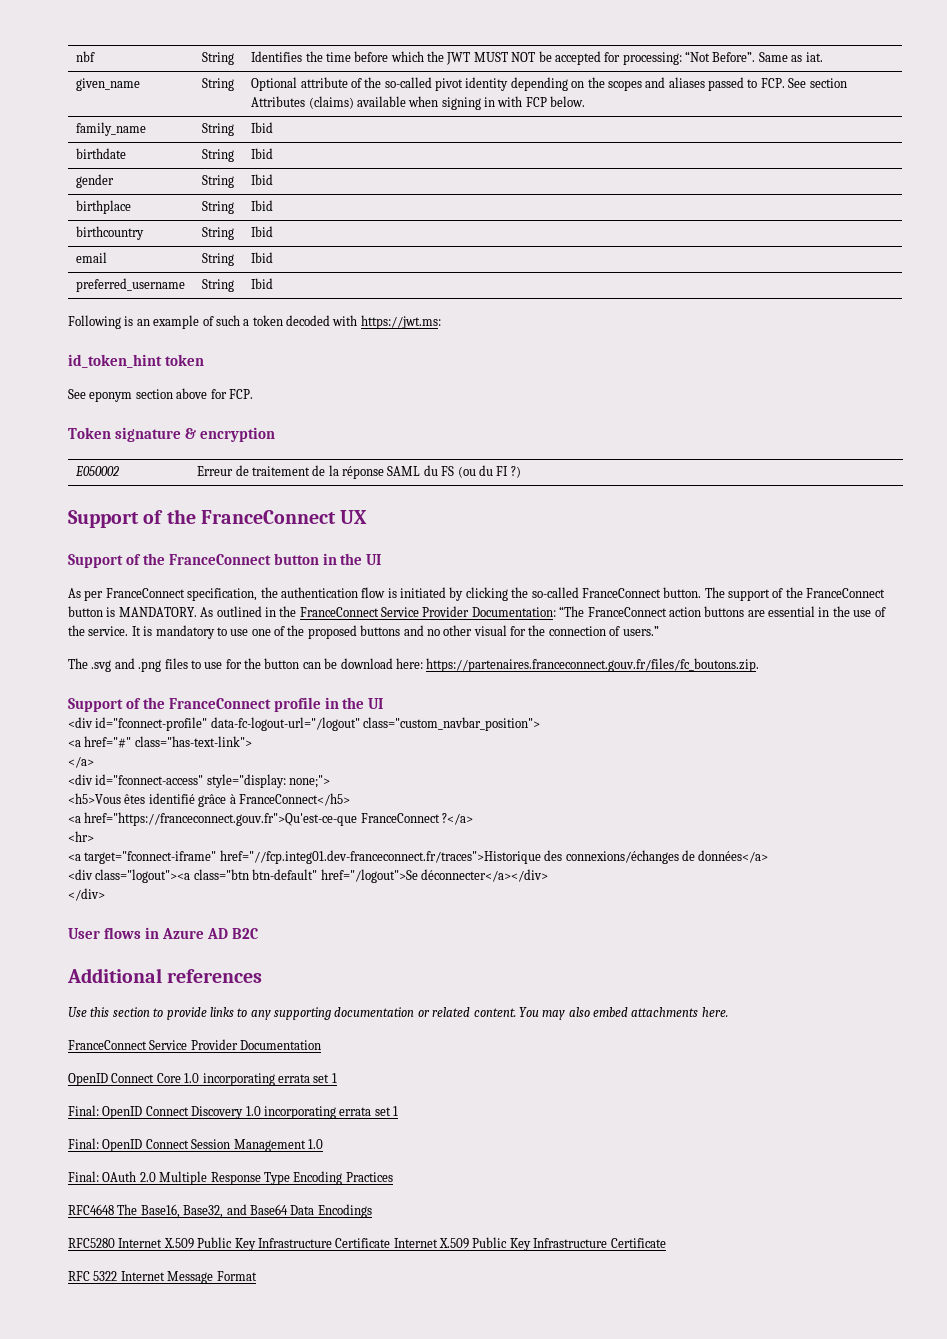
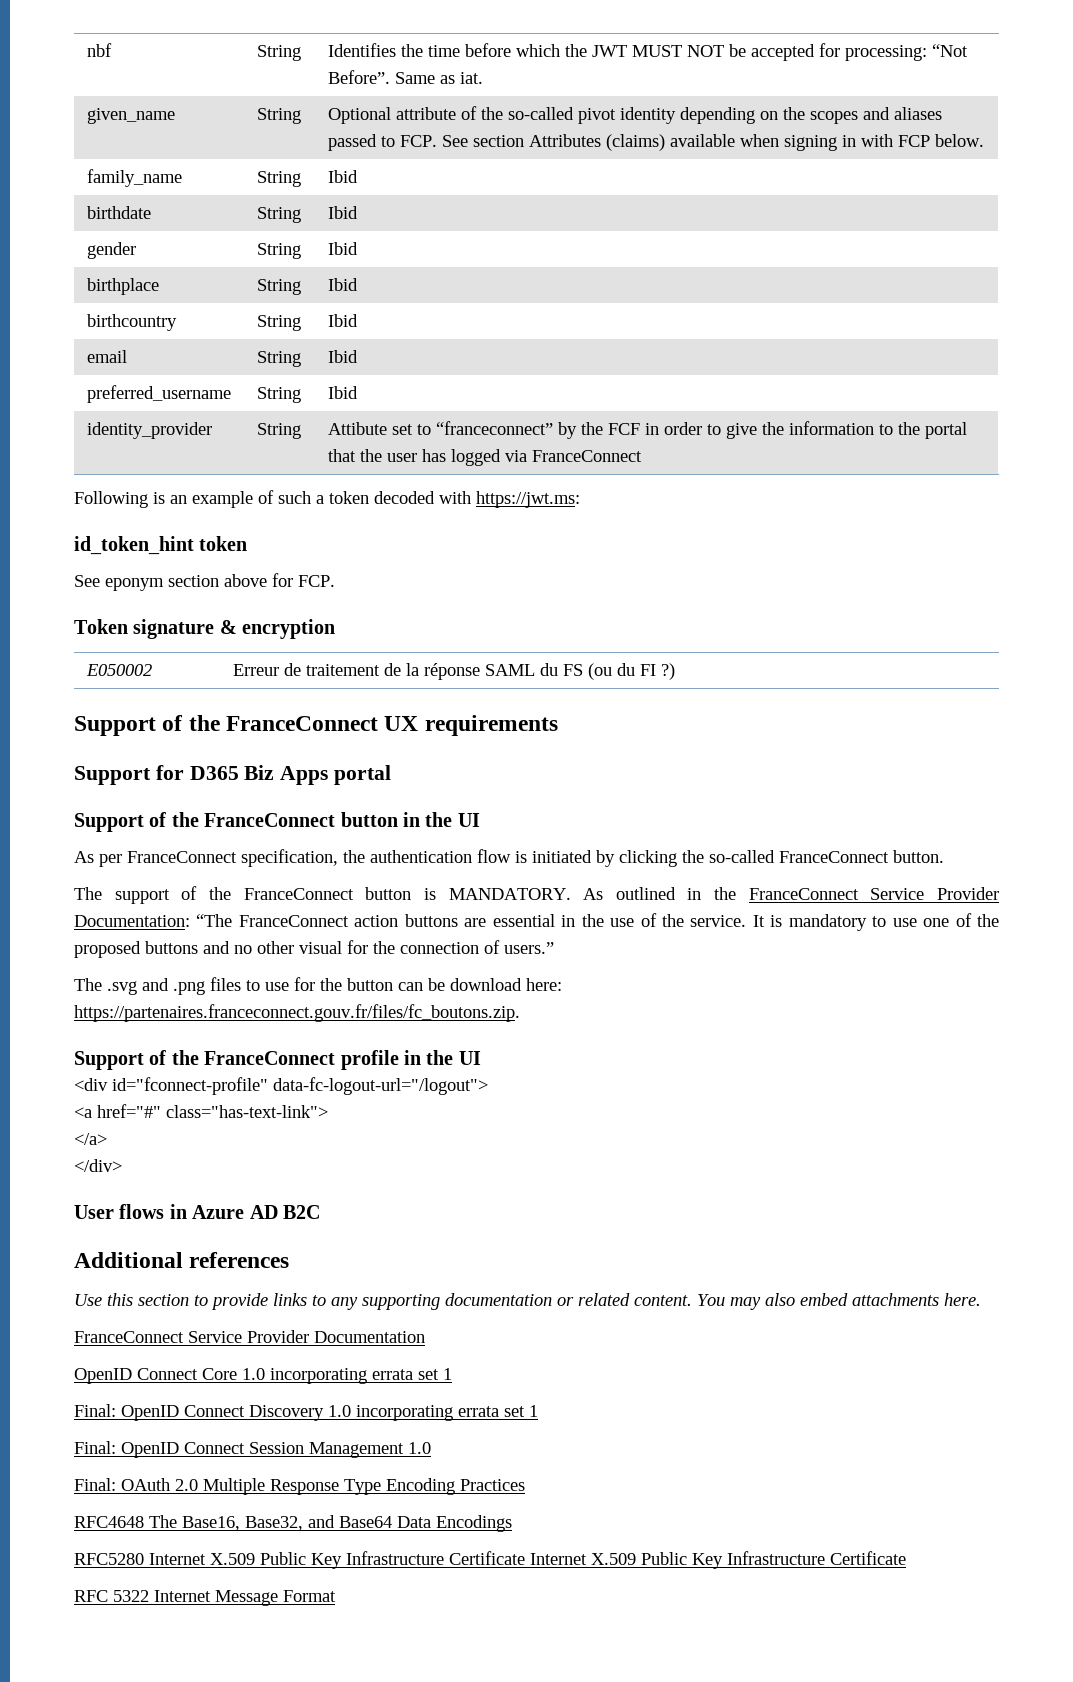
+ identity_provider | String | Attibute set to “franceconnect” by the FCF in order to give the information to the portal that the user has logged via FranceConnect
- Support of the FranceConnect UX
+ Support of the FranceConnect UX requirements
+ Support for D365 Biz Apps portal
- As per FranceConnect specification, the authentication flow is initiated by clicking the so-called FranceConnect button. The support of the FranceConnect button is MANDATORY.
+ As per FranceConnect specification, the authentication flow is initiated by clicking the so-called FranceConnect button.
+ The support of the FranceConnect button is MANDATORY.
- <div id="fconnect-profile" data-fc-logout-url="/logout" class="custom_navbar_position">
+ <div id="fconnect-profile" data-fc-logout-url="/logout">
- <div id="fconnect-access" style="display: none;">
- <h5>Vous êtes identifié grâce à FranceConnect</h5>
- <a href="https://franceconnect.gouv.fr">Qu'est-ce-que FranceConnect ?</a>
- <hr>
- <a target="fconnect-iframe" href="//fcp.integ01.dev-franceconnect.fr/traces">Historique des connexions/échanges de données</a>
- <div class="logout"><a class="btn btn-default" href="/logout">Se déconnecter</a></div>

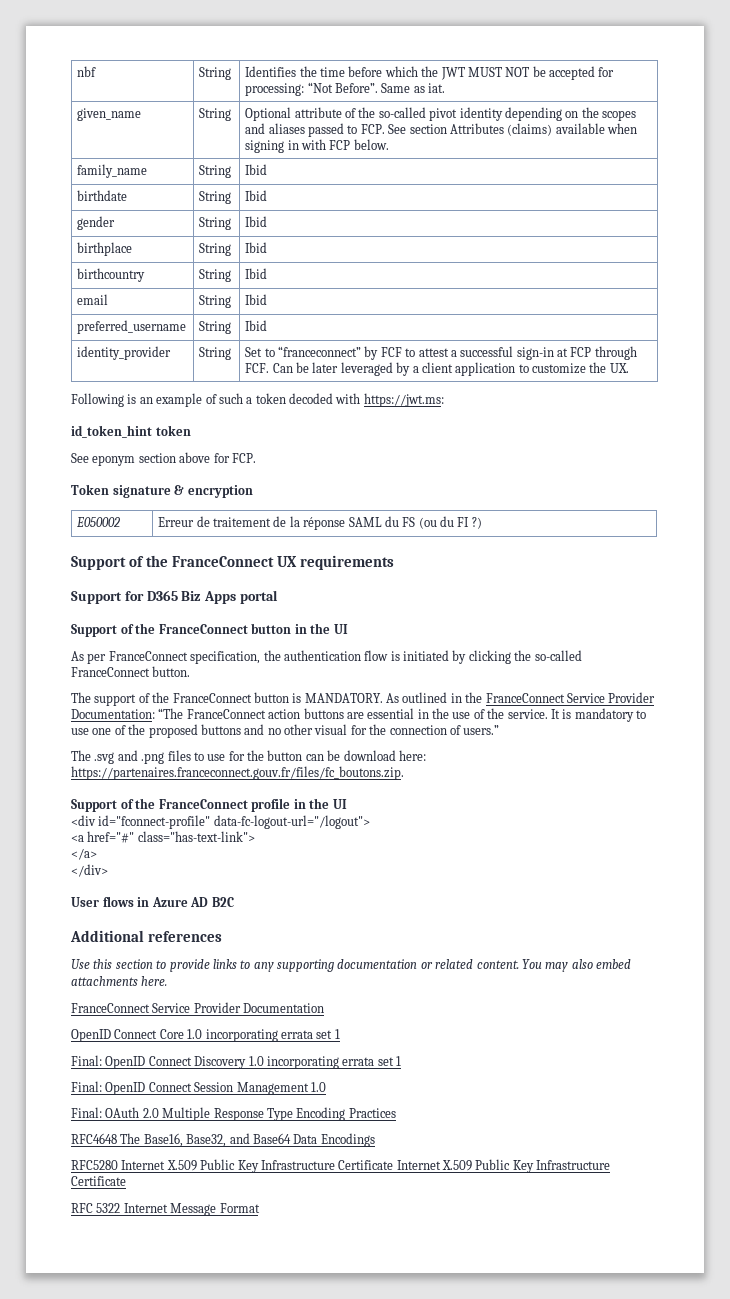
- identity_provider | String | Attibute set to “franceconnect” by the FCF in order to give the information to the portal that the user has logged via FranceConnect
+ identity_provider | String | Set to “franceconnect” by FCF to attest a successful sign-in at FCP through FCF. Can be later leveraged by a client application to customize the UX.

